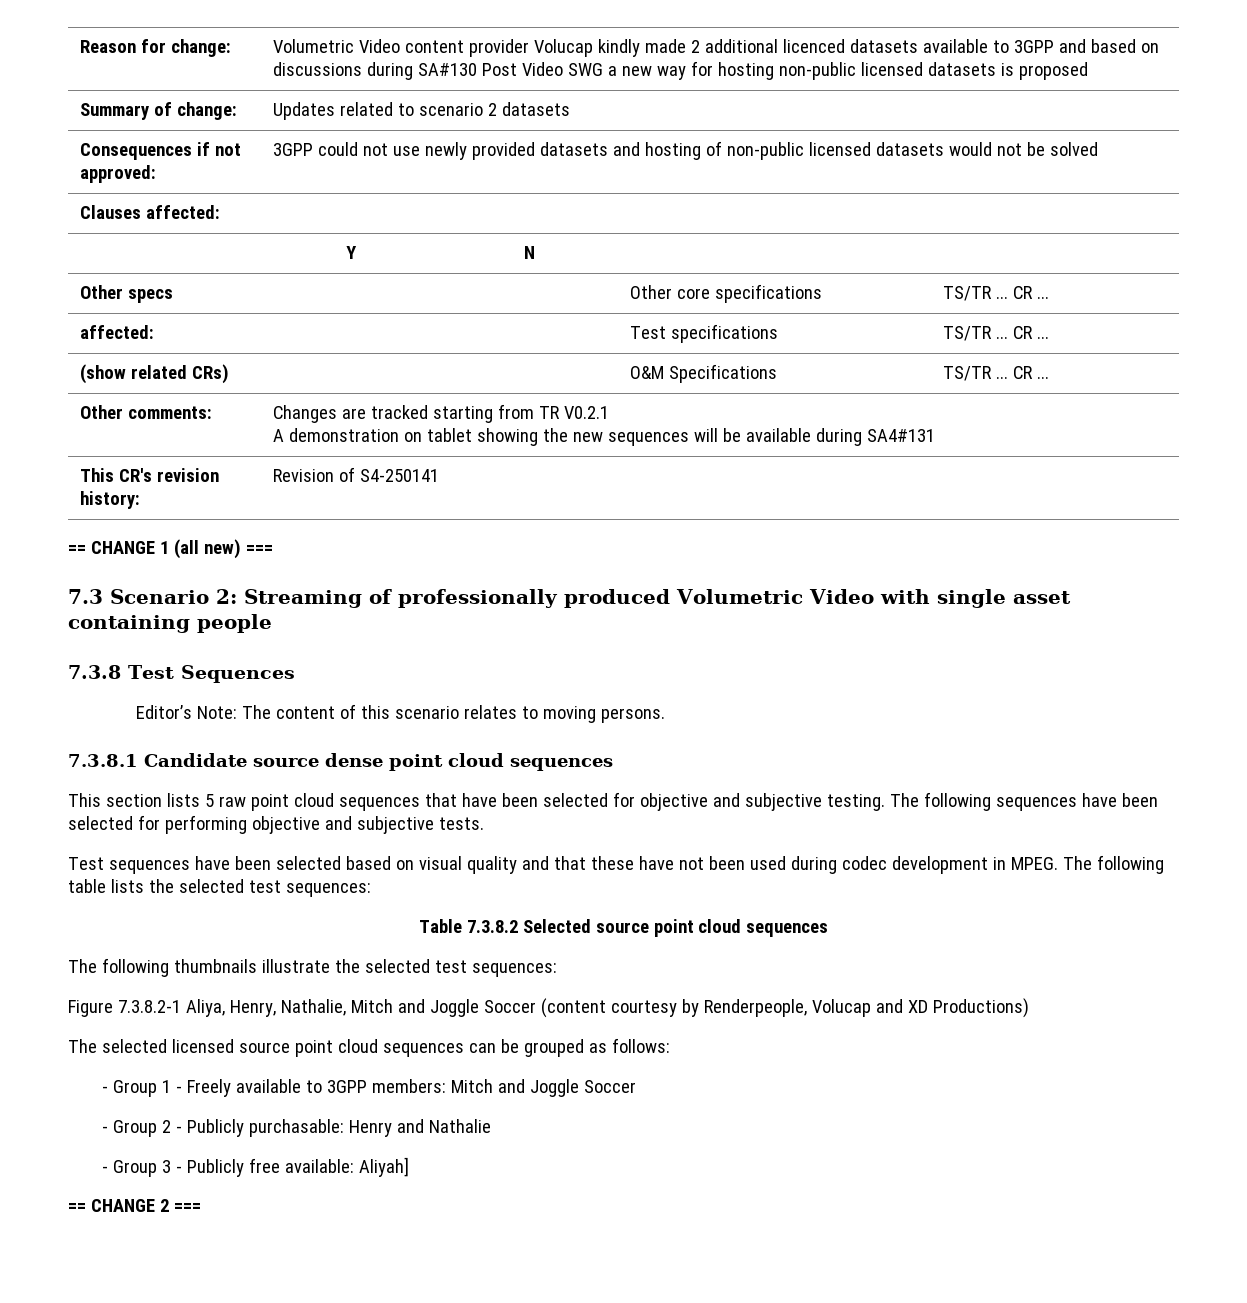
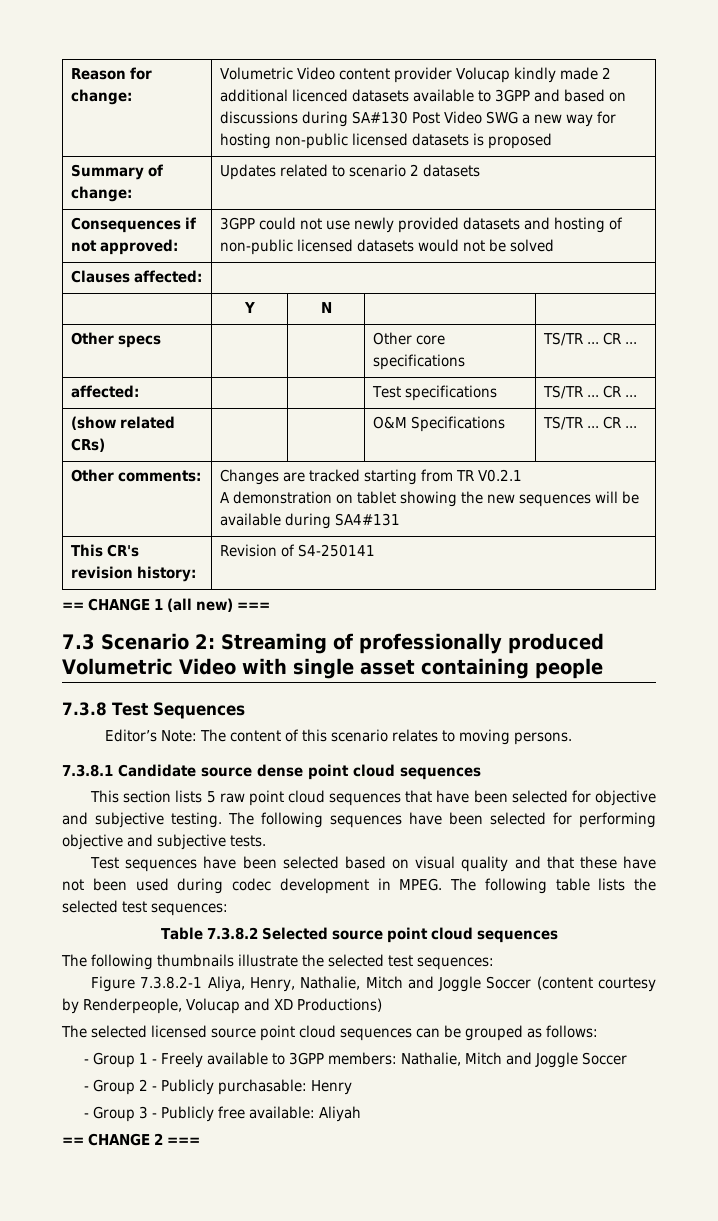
- - Group 1 - Freely available to 3GPP members: Mitch and Joggle Soccer
+ - Group 1 - Freely available to 3GPP members: Nathalie, Mitch and Joggle Soccer
- - Group 2 - Publicly purchasable: Henry and Nathalie
+ - Group 2 - Publicly purchasable: Henry
- - Group 3 - Publicly free available: Aliyah]
+ - Group 3 - Publicly free available: Aliyah

